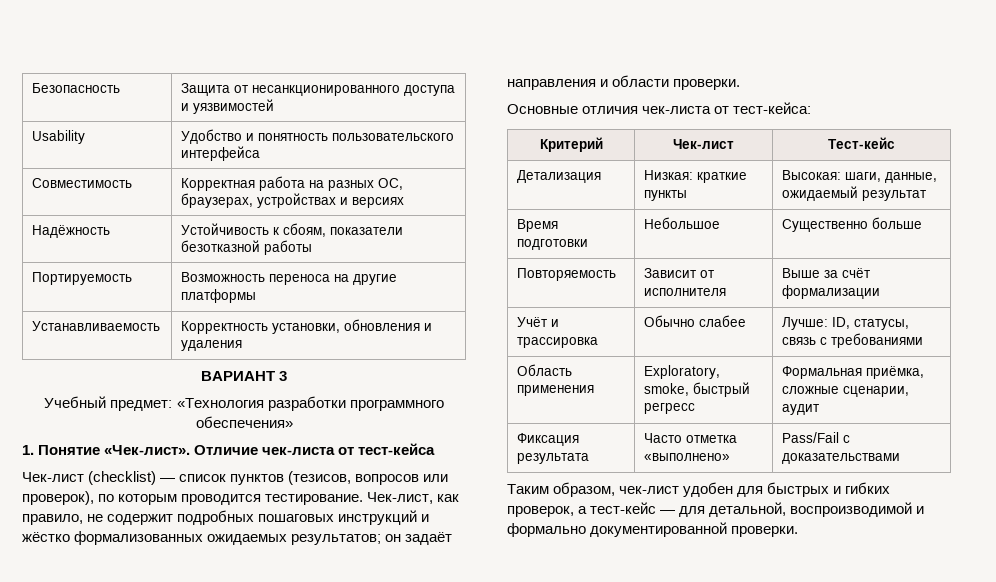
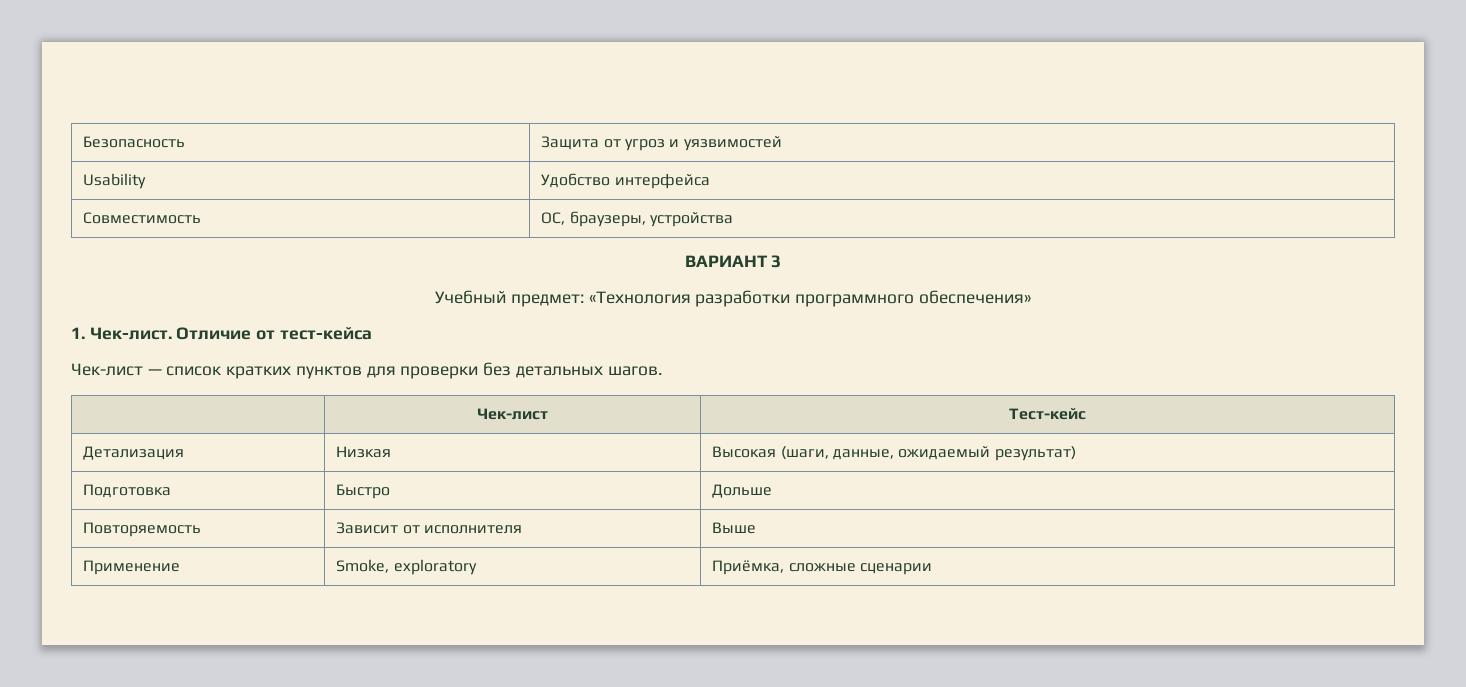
- Безопасность | Защита от несанкционированного доступа и уязвимостей
+ Безопасность | Защита от угроз и уязвимостей
- Usability | Удобство и понятность пользовательского интерфейса
+ Usability | Удобство интерфейса
- Совместимость | Корректная работа на разных ОС, браузерах, устройствах и версиях
- Надёжность | Устойчивость к сбоям, показатели безотказной работы
- Портируемость | Возможность переноса на другие платформы
- Устанавливаемость | Корректность установки, обновления и удаления
+ Совместимость | ОС, браузеры, устройства
- 1. Понятие «Чек-лист». Отличие чек-листа от тест-кейса
+ 1. Чек-лист. Отличие от тест-кейса
- Чек-лист (checklist) — список пунктов (тезисов, вопросов или проверок), по которым проводится тестирование. Чек-лист, как правило, не содержит подробных пошаговых инструкций и жёстко формализованных ожидаемых результатов; он задаёт направления и области проверки.
- Основные отличия чек-листа от тест-кейса:
- Критерий | Чек-лист | Тест-кейс
- Детализация | Низкая: краткие пункты | Высокая: шаги, данные, ожидаемый результат
- Время подготовки | Небольшое | Существенно больше
+ Чек-лист — список кратких пунктов для проверки без детальных шагов.
+ | Чек-лист | Тест-кейс
+ Детализация | Низкая | Высокая (шаги, данные, ожидаемый результат)
+ Подготовка | Быстро | Дольше
- Повторяемость | Зависит от исполнителя | Выше за счёт формализации
- Учёт и трассировка | Обычно слабее | Лучше: ID, статусы, связь с требованиями
- Область применения | Exploratory, smoke, быстрый регресс | Формальная приёмка, сложные сценарии, аудит
- Фиксация результата | Часто отметка «выполнено» | Pass/Fail с доказательствами
- Таким образом, чек-лист удобен для быстрых и гибких проверок, а тест-кейс — для детальной, воспроизводимой и формально документированной проверки.
+ Повторяемость | Зависит от исполнителя | Выше
+ Применение | Smoke, exploratory | Приёмка, сложные сценарии

